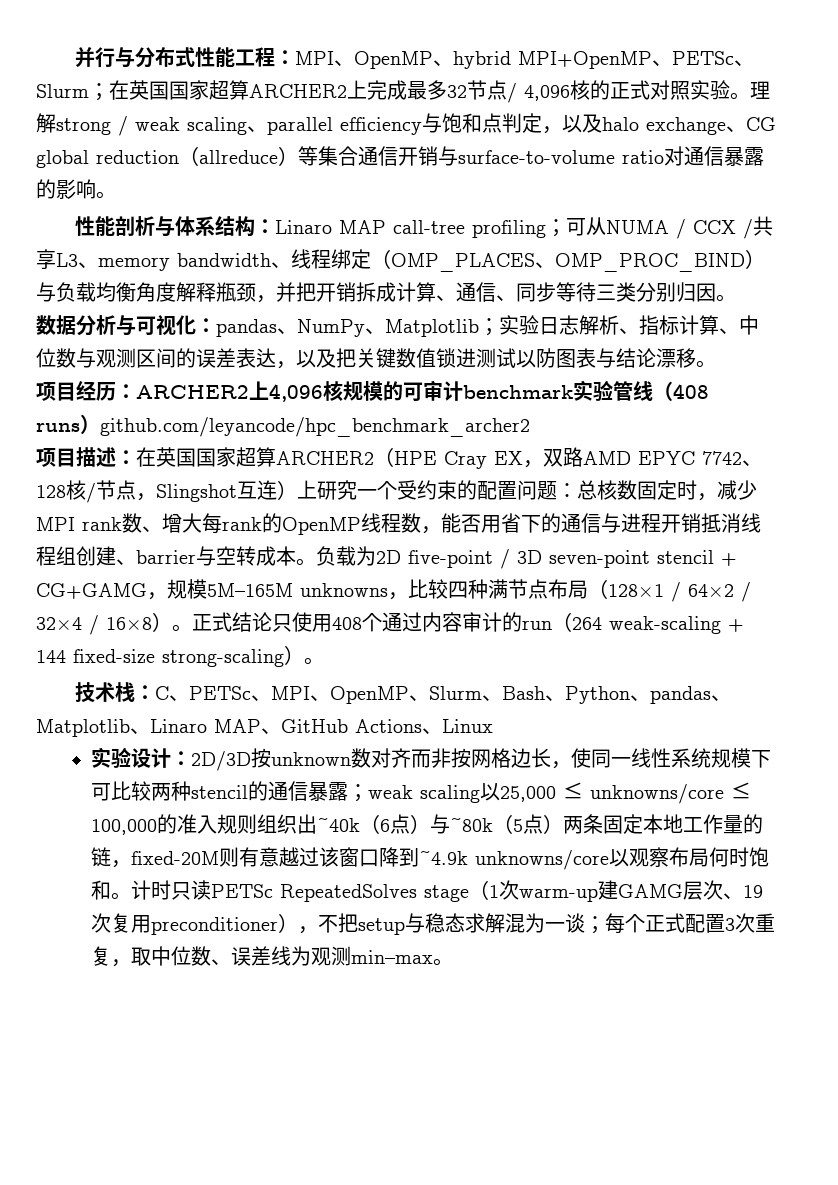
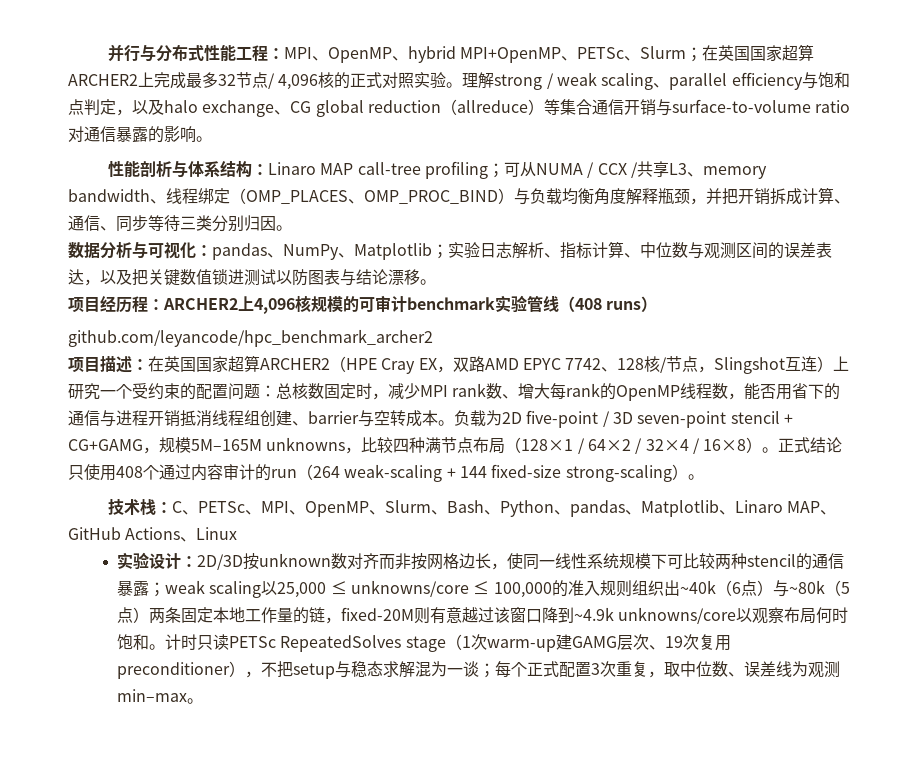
- 项目经历：ARCHER2上4,096核规模的可审计benchmark实验管线（408 runs）github.com/leyancode/hpc_benchmark_archer2
+ 项目经历程：ARCHER2上4,096核规模的可审计benchmark实验管线（408 runs）
+ github.com/leyancode/hpc_benchmark_archer2

